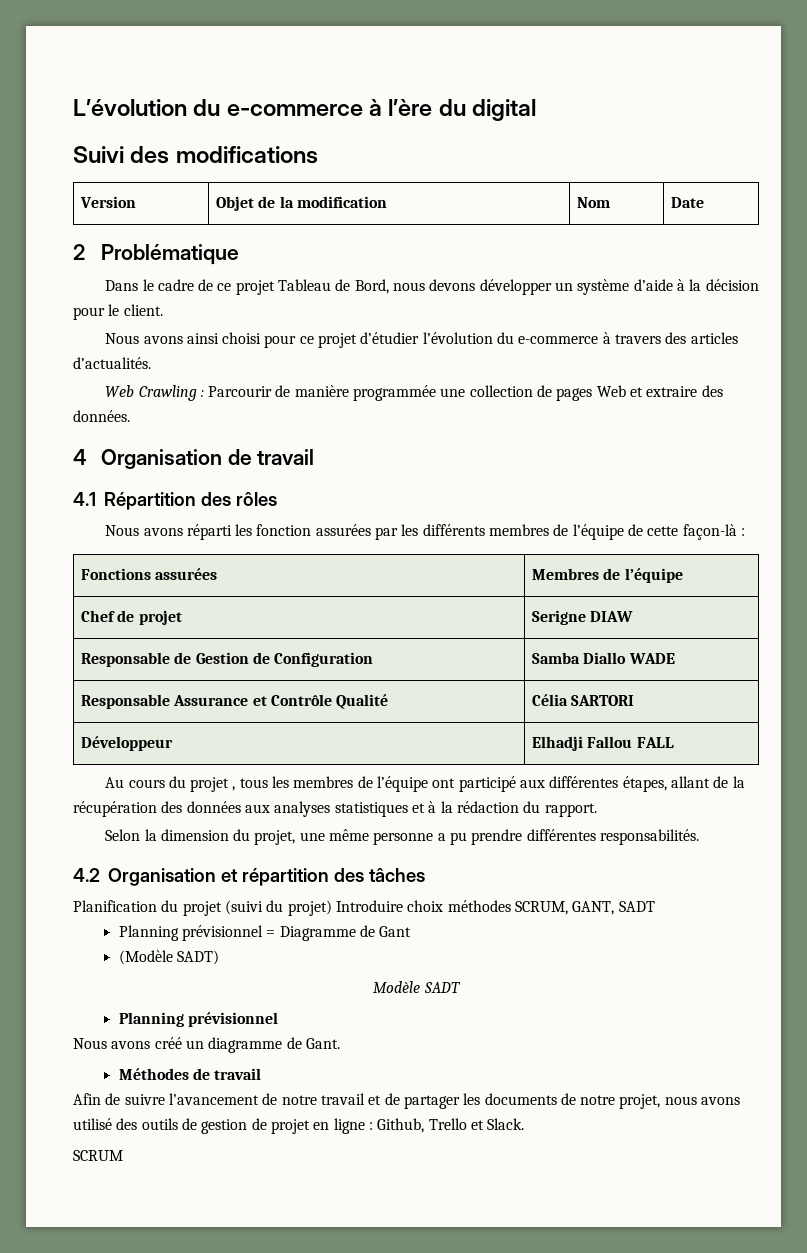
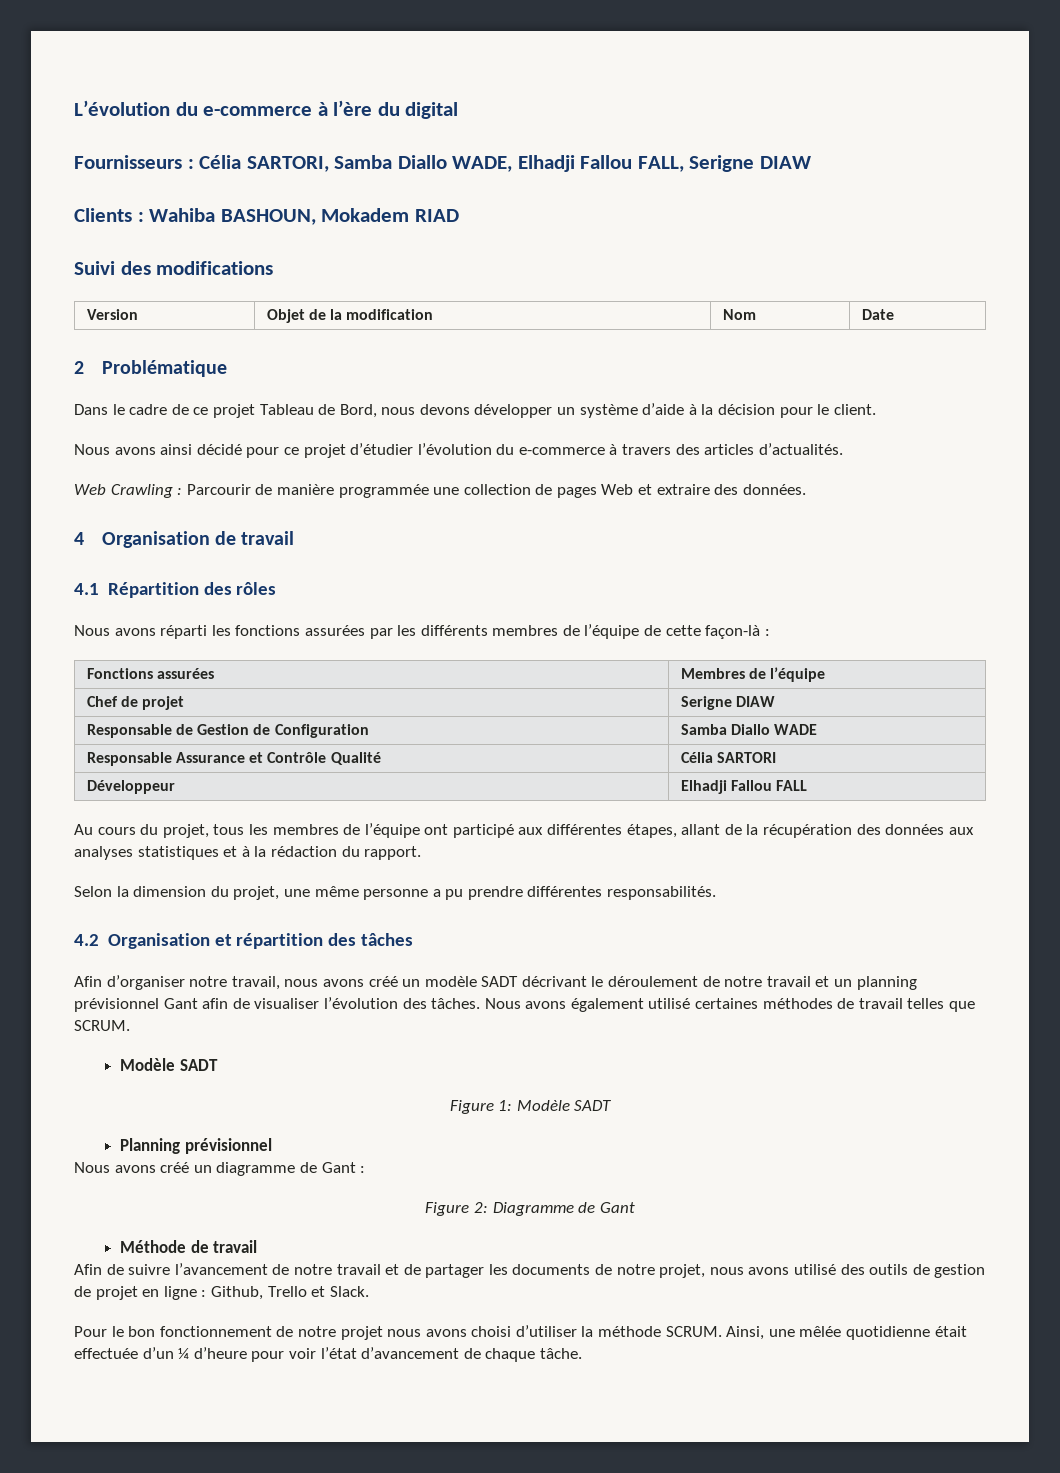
+ Fournisseurs : Célia SARTORI, Samba Diallo WADE, Elhadji Fallou FALL, Serigne DIAW
+ Clients : Wahiba BASHOUN, Mokadem RIAD
- Nous avons ainsi choisi pour ce projet d’étudier l’évolution du e-commerce à travers des articles d’actualités.
+ Nous avons ainsi décidé pour ce projet d’étudier l’évolution du e-commerce à travers des articles d’actualités.
- Nous avons réparti les fonction assurées par les différents membres de l’équipe de cette façon-là :
+ Nous avons réparti les fonctions assurées par les différents membres de l’équipe de cette façon-là :
- Au cours du projet , tous les membres de l’équipe ont participé aux différentes étapes, allant de la récupération des données aux analyses statistiques et à la rédaction du rapport.
+ Au cours du projet, tous les membres de l’équipe ont participé aux différentes étapes, allant de la récupération des données aux analyses statistiques et à la rédaction du rapport.
- Planification du projet (suivi du projet) Introduire choix méthodes SCRUM, GANT, SADT
- Planning prévisionnel = Diagramme de Gant
- (Modèle SADT)
+ Afin d’organiser notre travail, nous avons créé un modèle SADT décrivant le déroulement de notre travail et un planning prévisionnel Gant afin de visualiser l’évolution des tâches. Nous avons également utilisé certaines méthodes de travail telles que SCRUM.
  Modèle SADT
+ Figure 1: Modèle SADT
- Nous avons créé un diagramme de Gant.
- Méthodes de travail
+ Nous avons créé un diagramme de Gant :
+ Figure 2: Diagramme de Gant
+ Méthode de travail
- SCRUM
+ Pour le bon fonctionnement de notre projet nous avons choisi d’utiliser la méthode SCRUM. Ainsi, une mêlée quotidienne était effectuée d’un ¼ d’heure pour voir l’état d’avancement de chaque tâche.

